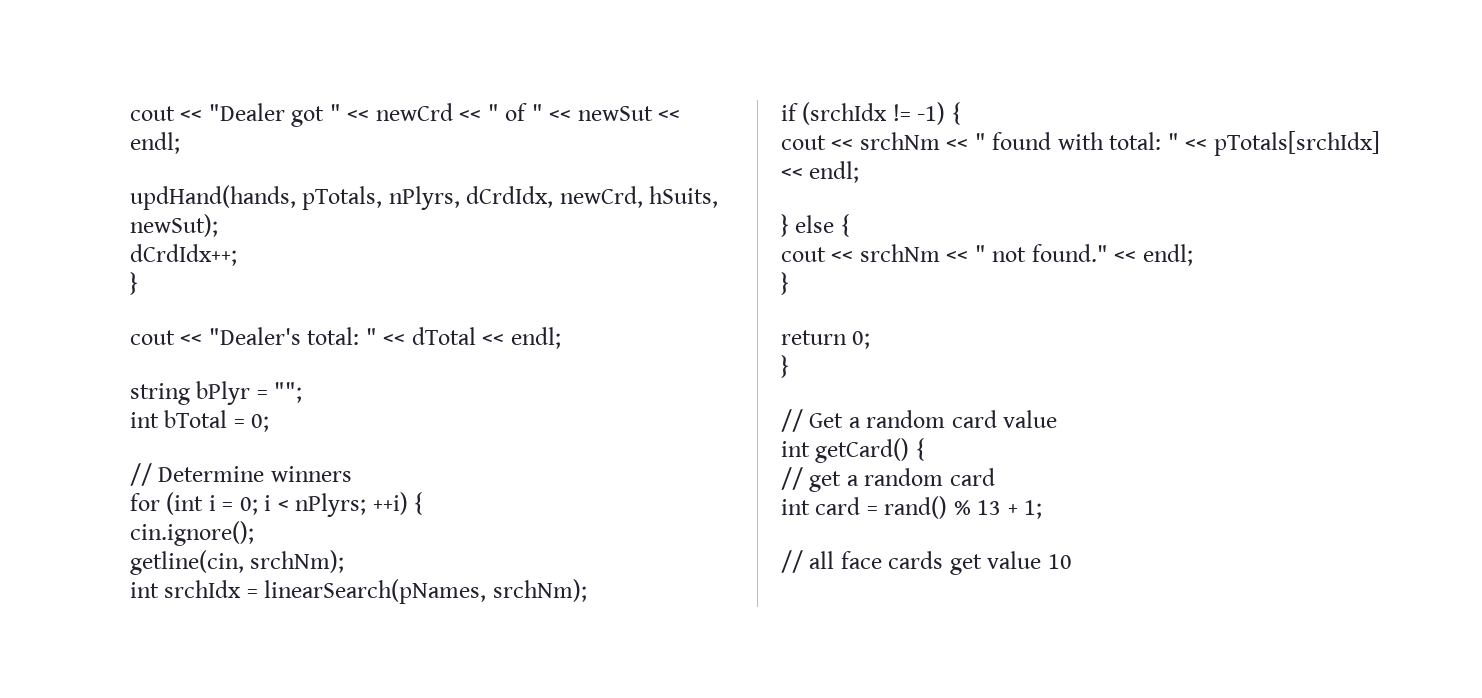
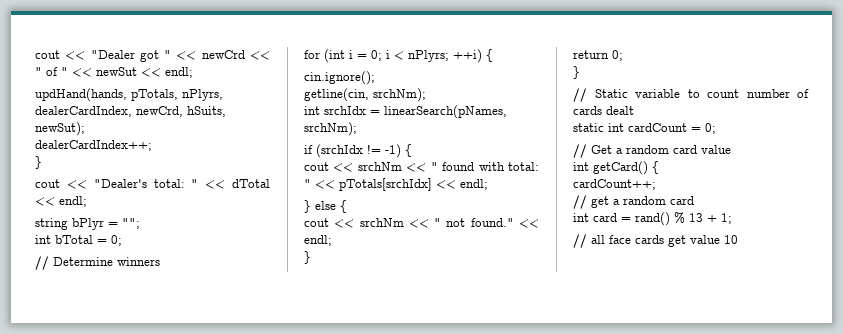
- updHand(hands, pTotals, nPlyrs, dCrdIdx, newCrd, hSuits, newSut);
+ updHand(hands, pTotals, nPlyrs, dealerCardIndex, newCrd, hSuits, newSut);
- dCrdIdx++;
+ dealerCardIndex++;
+ // Static variable to count number of cards dealt
+ static int cardCount = 0;
+ cardCount++;

